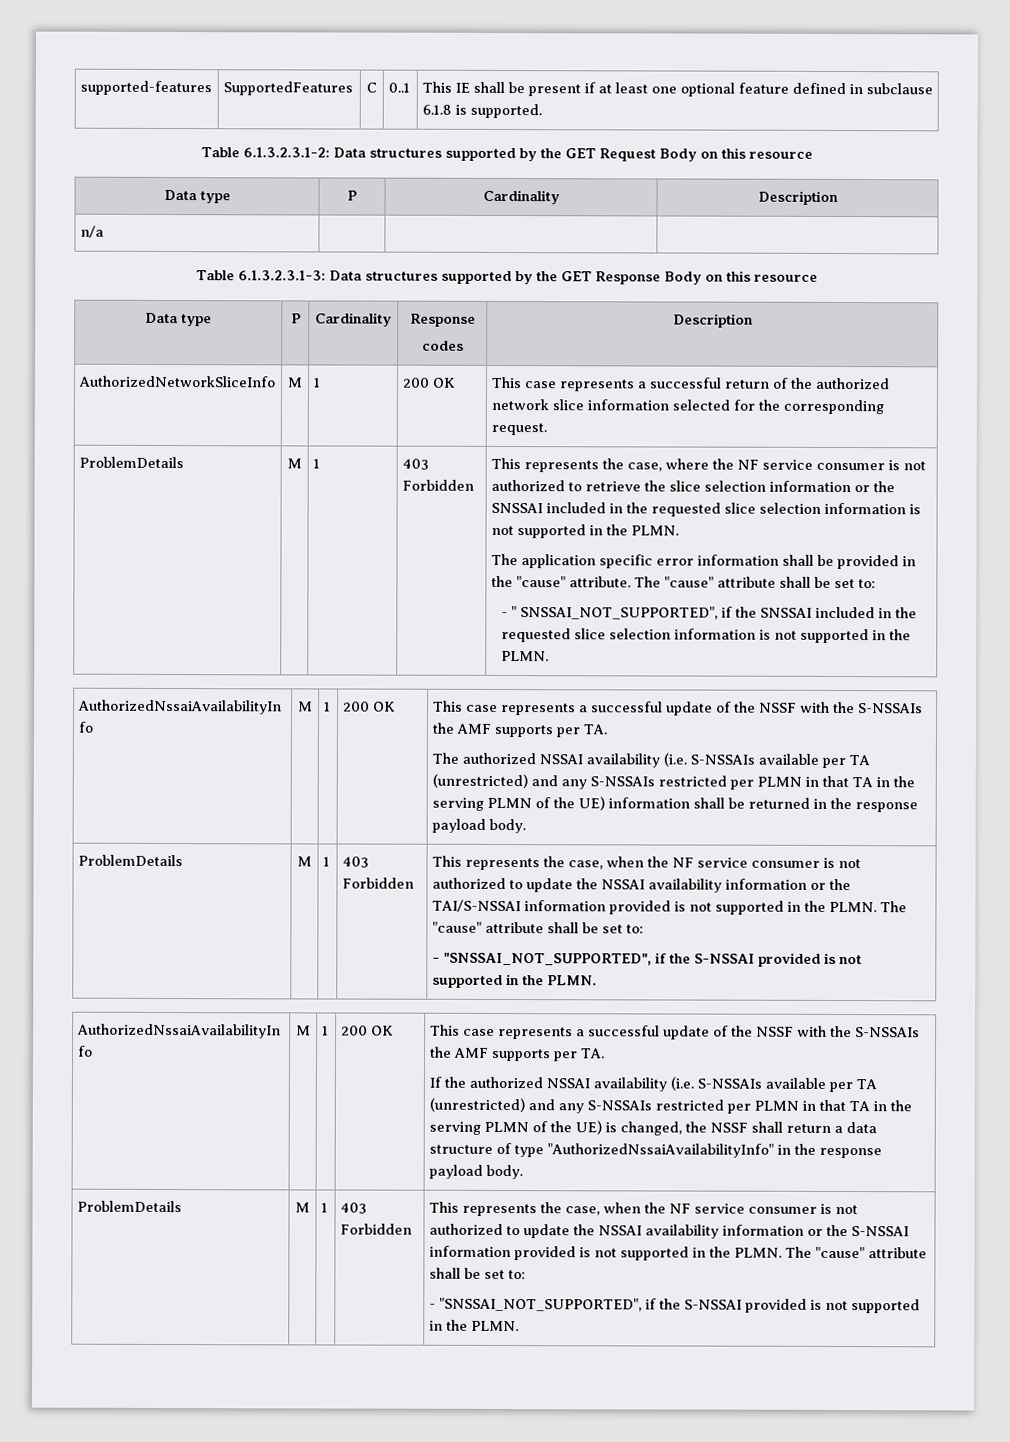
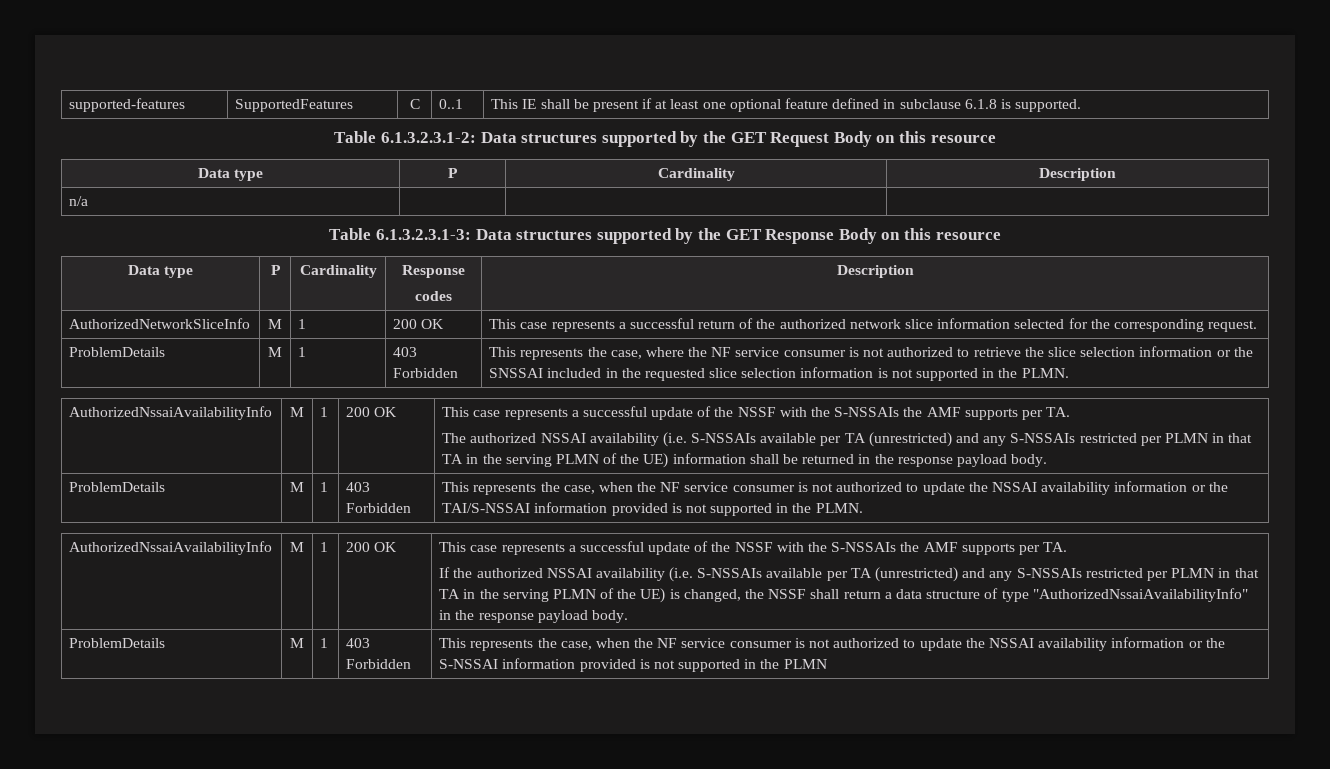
- The application specific error information shall be provided in the "cause" attribute. The "cause" attribute shall be set to:
- - " SNSSAI_NOT_SUPPORTED", if the SNSSAI included in the requested slice selection information is not supported in the PLMN.
- This represents the case, when the NF service consumer is not authorized to update the NSSAI availability information or the TAI/S-NSSAI information provided is not supported in the PLMN. The "cause" attribute shall be set to:
- - "SNSSAI_NOT_SUPPORTED", if the S-NSSAI provided is not supported in the PLMN.
+ This represents the case, when the NF service consumer is not authorized to update the NSSAI availability information or the TAI/S-NSSAI information provided is not supported in the PLMN.
- This represents the case, when the NF service consumer is not authorized to update the NSSAI availability information or the S-NSSAI information provided is not supported in the PLMN. The "cause" attribute shall be set to:
- - "SNSSAI_NOT_SUPPORTED", if the S-NSSAI provided is not supported in the PLMN.
+ This represents the case, when the NF service consumer is not authorized to update the NSSAI availability information or the S-NSSAI information provided is not supported in the PLMN

